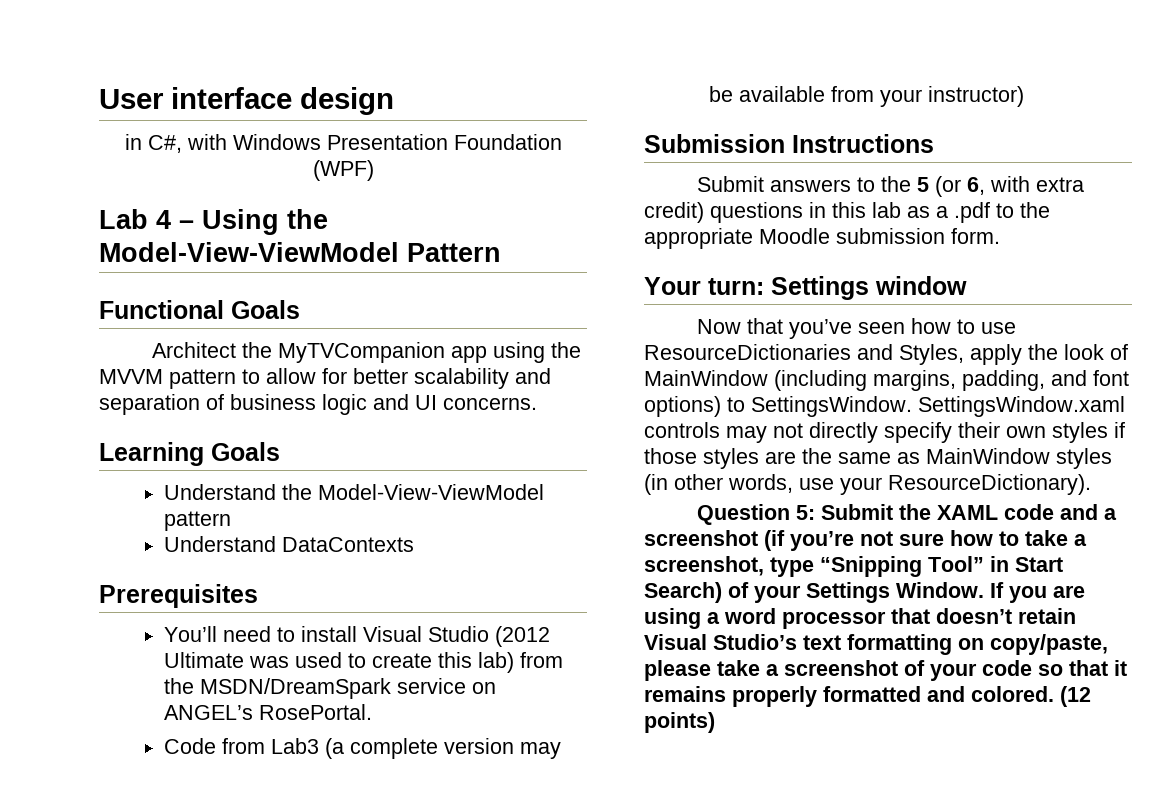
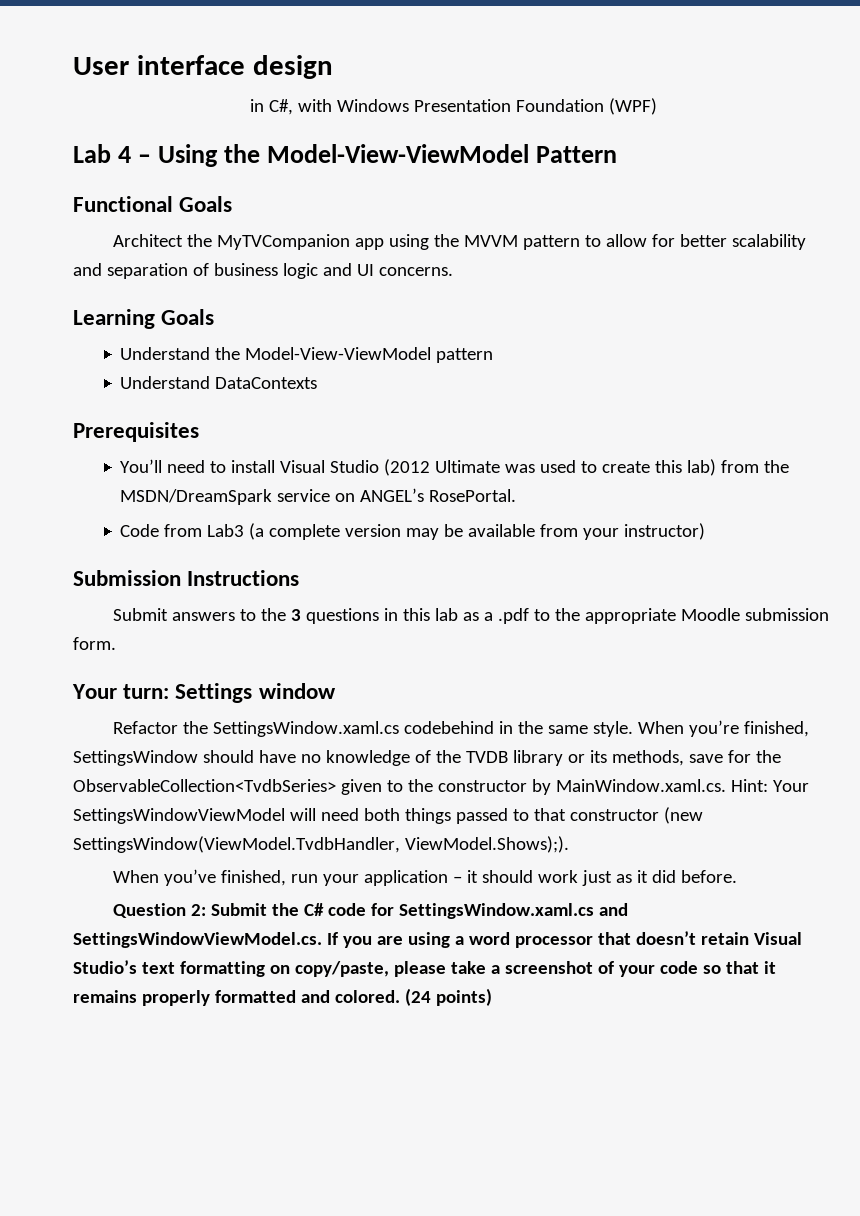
- Submit answers to the 5 (or 6, with extra credit) questions in this lab as a .pdf to the appropriate Moodle submission form.
+ Submit answers to the 3 questions in this lab as a .pdf to the appropriate Moodle submission form.
- Now that you’ve seen how to use ResourceDictionaries and Styles, apply the look of MainWindow (including margins, padding, and font options) to SettingsWindow. SettingsWindow.xaml controls may not directly specify their own styles if those styles are the same as MainWindow styles (in other words, use your ResourceDictionary).
+ Refactor the SettingsWindow.xaml.cs codebehind in the same style. When you’re finished, SettingsWindow should have no knowledge of the TVDB library or its methods, save for the ObservableCollection<TvdbSeries> given to the constructor by MainWindow.xaml.cs. Hint: Your SettingsWindowViewModel will need both things passed to that constructor (new SettingsWindow(ViewModel.TvdbHandler, ViewModel.Shows);).
+ When you’ve finished, run your application – it should work just as it did before.
- Question 5: Submit the XAML code and a screenshot (if you’re not sure how to take a screenshot, type “Snipping Tool” in Start Search) of your Settings Window. If you are using a word processor that doesn’t retain Visual Studio’s text formatting on copy/paste, please take a screenshot of your code so that it remains properly formatted and colored.
+ Question 2: Submit the C# code for SettingsWindow.xaml.cs and SettingsWindowViewModel.cs. If you are using a word processor that doesn’t retain Visual Studio’s text formatting on copy/paste, please take a screenshot of your code so that it remains properly formatted and colored.
- (12 points)
+ (24 points)

